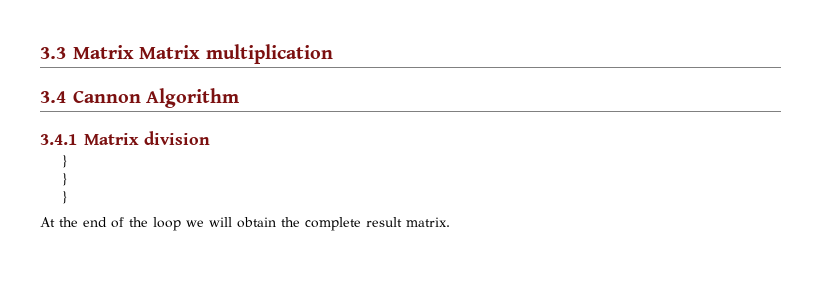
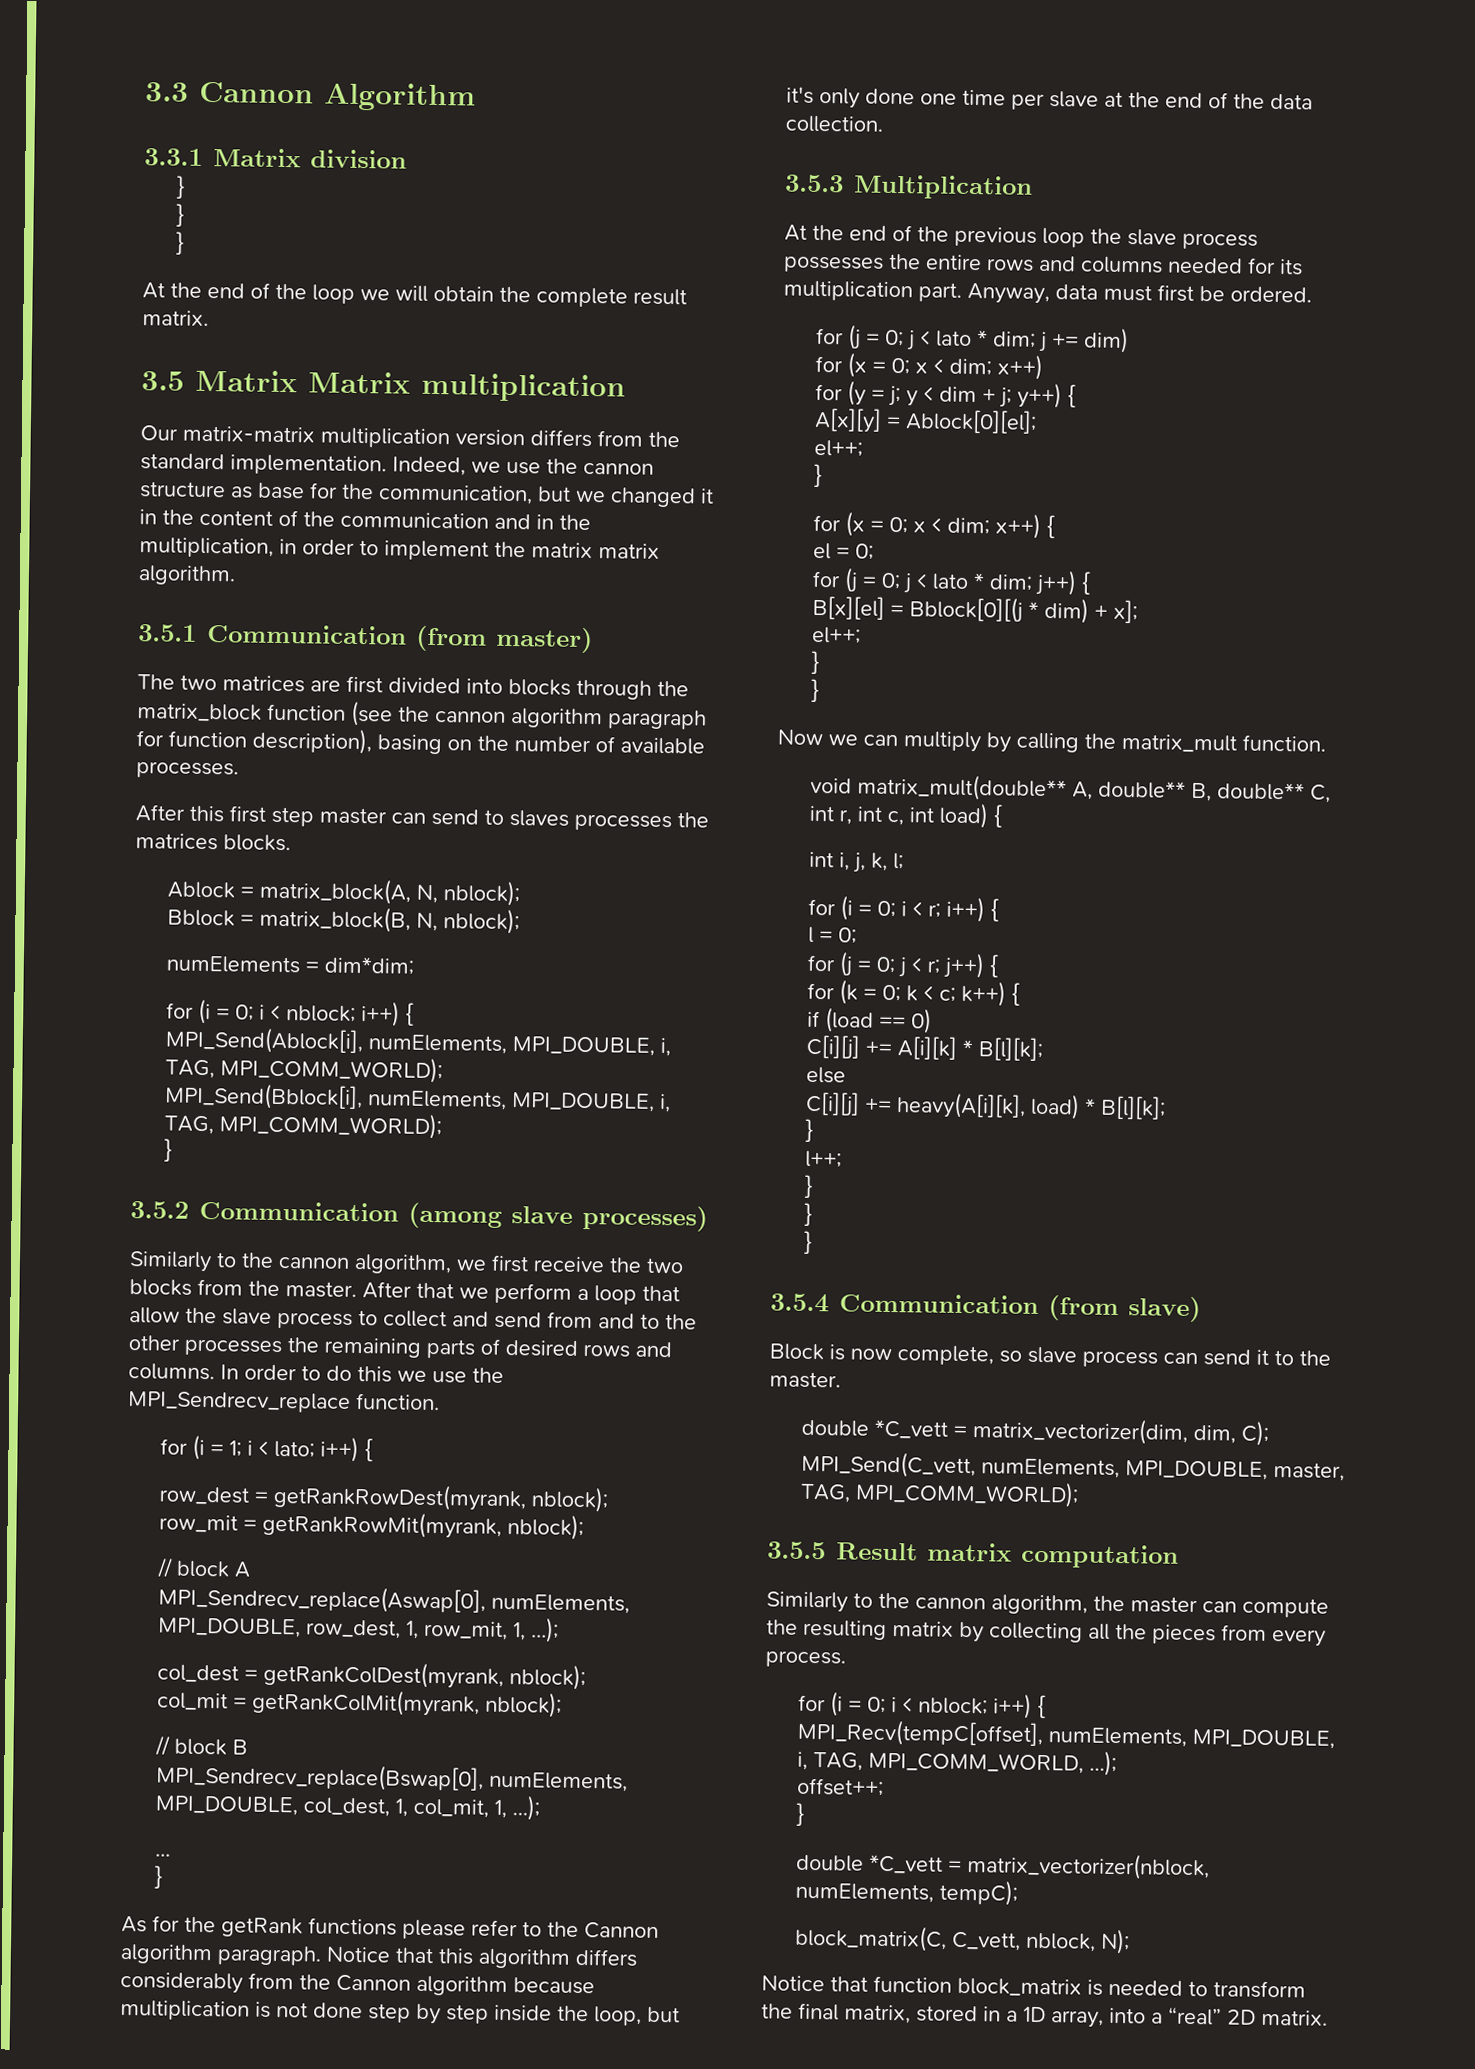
- 3.3 Matrix Matrix multiplication
- 3.4 Cannon Algorithm
+ 3.3 Cannon Algorithm
- 3.4.1 Matrix division
+ 3.3.1 Matrix division
+ 3.5 Matrix Matrix multiplication
+ Our matrix-matrix multiplication version differs from the standard implementation. Indeed, we use the cannon structure as base for the communication, but we changed it in the content of the communication and in the multiplication, in order to implement the matrix matrix algorithm.
+ 3.5.1 Communication (from master)
+ The two matrices are first divided into blocks through the matrix_block function (see the cannon algorithm paragraph for function description), basing on the number of available processes.
+ After this first step master can send to slaves processes the matrices blocks.
+ Ablock = matrix_block(A, N, nblock);
+ Bblock = matrix_block(B, N, nblock);
+ numElements = dim*dim;
+ for (i = 0; i < nblock; i++) {
+ MPI_Send(Ablock[i], numElements, MPI_DOUBLE, i, TAG, MPI_COMM_WORLD);
+ MPI_Send(Bblock[i], numElements, MPI_DOUBLE, i, TAG, MPI_COMM_WORLD);
+ }
+ 3.5.2 Communication (among slave processes)
+ Similarly to the cannon algorithm, we first receive the two blocks from the master. After that we perform a loop that allow the slave process to collect and send from and to the other processes the remaining parts of desired rows and columns. In order to do this we use the MPI_Sendrecv_replace function.
+ for (i = 1; i < lato; i++) {
+ row_dest = getRankRowDest(myrank, nblock);
+ row_mit = getRankRowMit(myrank, nblock);
+ // block A
+ MPI_Sendrecv_replace(Aswap[0], numElements, MPI_DOUBLE, row_dest, 1, row_mit, 1, …);
+ col_dest = getRankColDest(myrank, nblock);
+ col_mit = getRankColMit(myrank, nblock);
+ // block B
+ MPI_Sendrecv_replace(Bswap[0], numElements, MPI_DOUBLE, col_dest, 1, col_mit, 1, …);
+ ...
+ }
+ As for the getRank functions please refer to the Cannon algorithm paragraph. Notice that this algorithm differs considerably from the Cannon algorithm because multiplication is not done step by step inside the loop, but it's only done one time per slave at the end of the data collection.
+ 3.5.3 Multiplication
+ At the end of the previous loop the slave process possesses the entire rows and columns needed for its multiplication part. Anyway, data must first be ordered.
+ for (j = 0; j < lato * dim; j += dim)
+ for (x = 0; x < dim; x++)
+ for (y = j; y < dim + j; y++) {
+ A[x][y] = Ablock[0][el];
+ el++;
+ }
+ for (x = 0; x < dim; x++) {
+ el = 0;
+ for (j = 0; j < lato * dim; j++) {
+ B[x][el] = Bblock[0][(j * dim) + x];
+ el++;
+ }
+ }
+ Now we can multiply by calling the matrix_mult function.
+ void matrix_mult(double** A, double** B, double** C, int r, int c, int load) {
+ int i, j, k, l;
+ for (i = 0; i < r; i++) {
+ l = 0;
+ for (j = 0; j < r; j++) {
+ for (k = 0; k < c; k++) {
+ if (load == 0)
+ C[i][j] += A[i][k] * B[l][k];
+ else
+ C[i][j] += heavy(A[i][k], load) * B[l][k];
+ }
+ l++;
+ }
+ }
+ }
+ 3.5.4 Communication (from slave)
+ Block is now complete, so slave process can send it to the master.
+ double *C_vett = matrix_vectorizer(dim, dim, C);
+ MPI_Send(C_vett, numElements, MPI_DOUBLE, master, TAG, MPI_COMM_WORLD);
+ 3.5.5 Result matrix computation
+ Similarly to the cannon algorithm, the master can compute the resulting matrix by collecting all the pieces from every process.
+ for (i = 0; i < nblock; i++) {
+ MPI_Recv(tempC[offset], numElements, MPI_DOUBLE, i, TAG, MPI_COMM_WORLD, …);
+ offset++;
+ }
+ double *C_vett = matrix_vectorizer(nblock, numElements, tempC);
+ block_matrix(C, C_vett, nblock, N);
+ Notice that function block_matrix is needed to transform the final matrix, stored in a 1D array, into a “real” 2D matrix.

